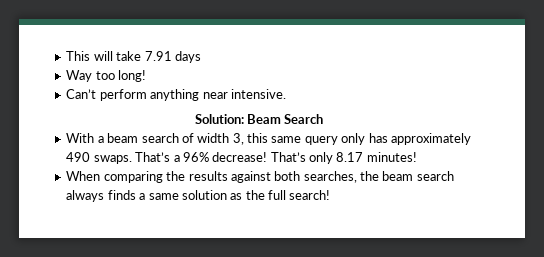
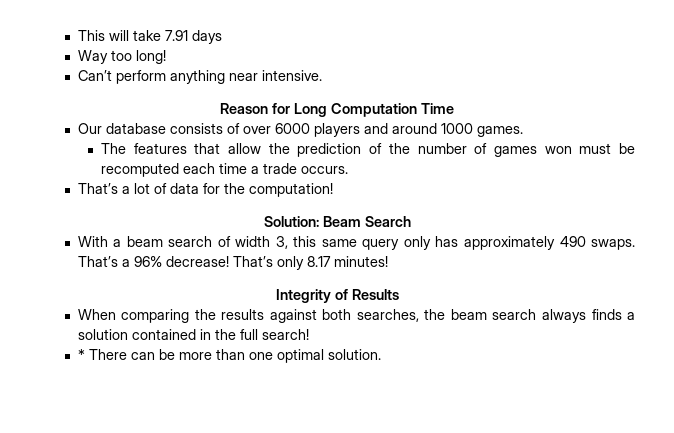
+ Reason for Long Computation Time
+ Our database consists of over 6000 players and around 1000 games.
+ The features that allow the prediction of the number of games won must be recomputed each time a trade occurs.
+ That’s a lot of data for the computation!
+ Integrity of Results
- When comparing the results against both searches, the beam search always finds a same solution as the full search!
+ When comparing the results against both searches, the beam search always finds a solution contained in the full search!
+ * There can be more than one optimal solution.

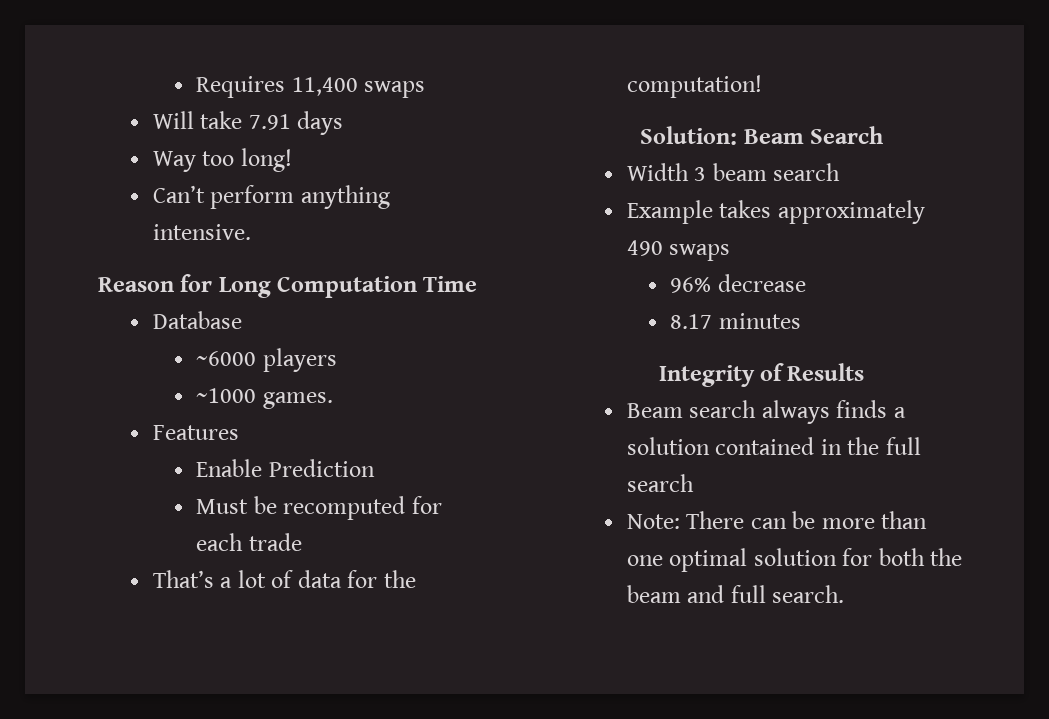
- This will take 7.91 days
+ Requires 11,400 swaps
+ Will take 7.91 days
- Can’t perform anything near intensive.
+ Can’t perform anything intensive.
- Our database consists of over 6000 players and around 1000 games.
- The features that allow the prediction of the number of games won must be recomputed each time a trade occurs.
+ Database
+ ~6000 players
+ ~1000 games.
+ Features
+ Enable Prediction
+ Must be recomputed for each trade
- With a beam search of width 3, this same query only has approximately 490 swaps. That’s a 96% decrease! That’s only 8.17 minutes!
+ Width 3 beam search
+ Example takes approximately 490 swaps
+ 96% decrease
+ 8.17 minutes
  Integrity of Results
- When comparing the results against both searches, the beam search always finds a solution contained in the full search!
- * There can be more than one optimal solution.
+ Beam search always finds a solution contained in the full search
+ Note: There can be more than one optimal solution for both the beam and full search.

